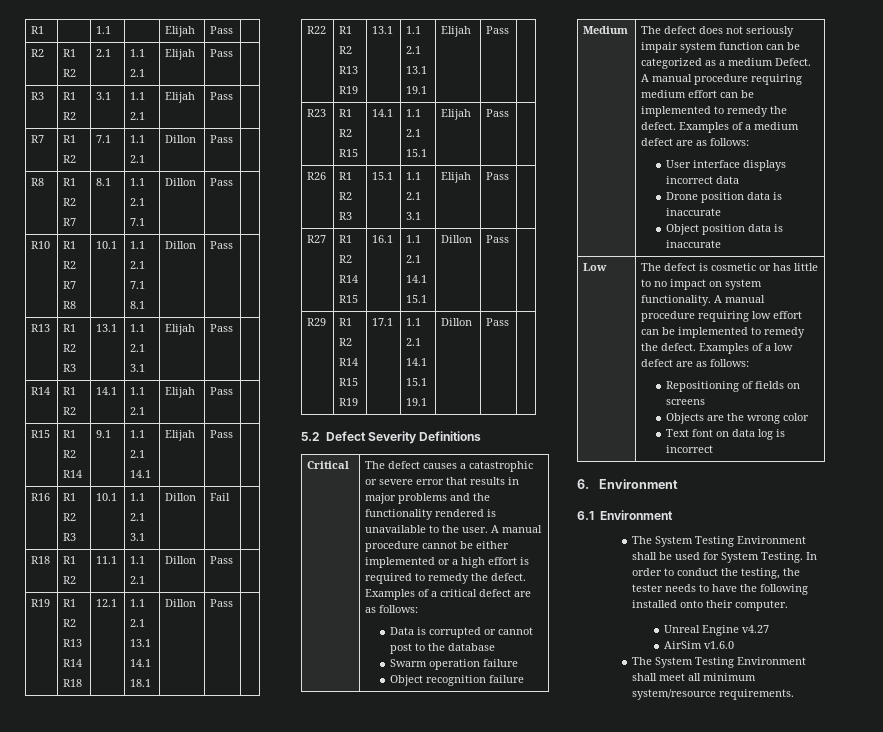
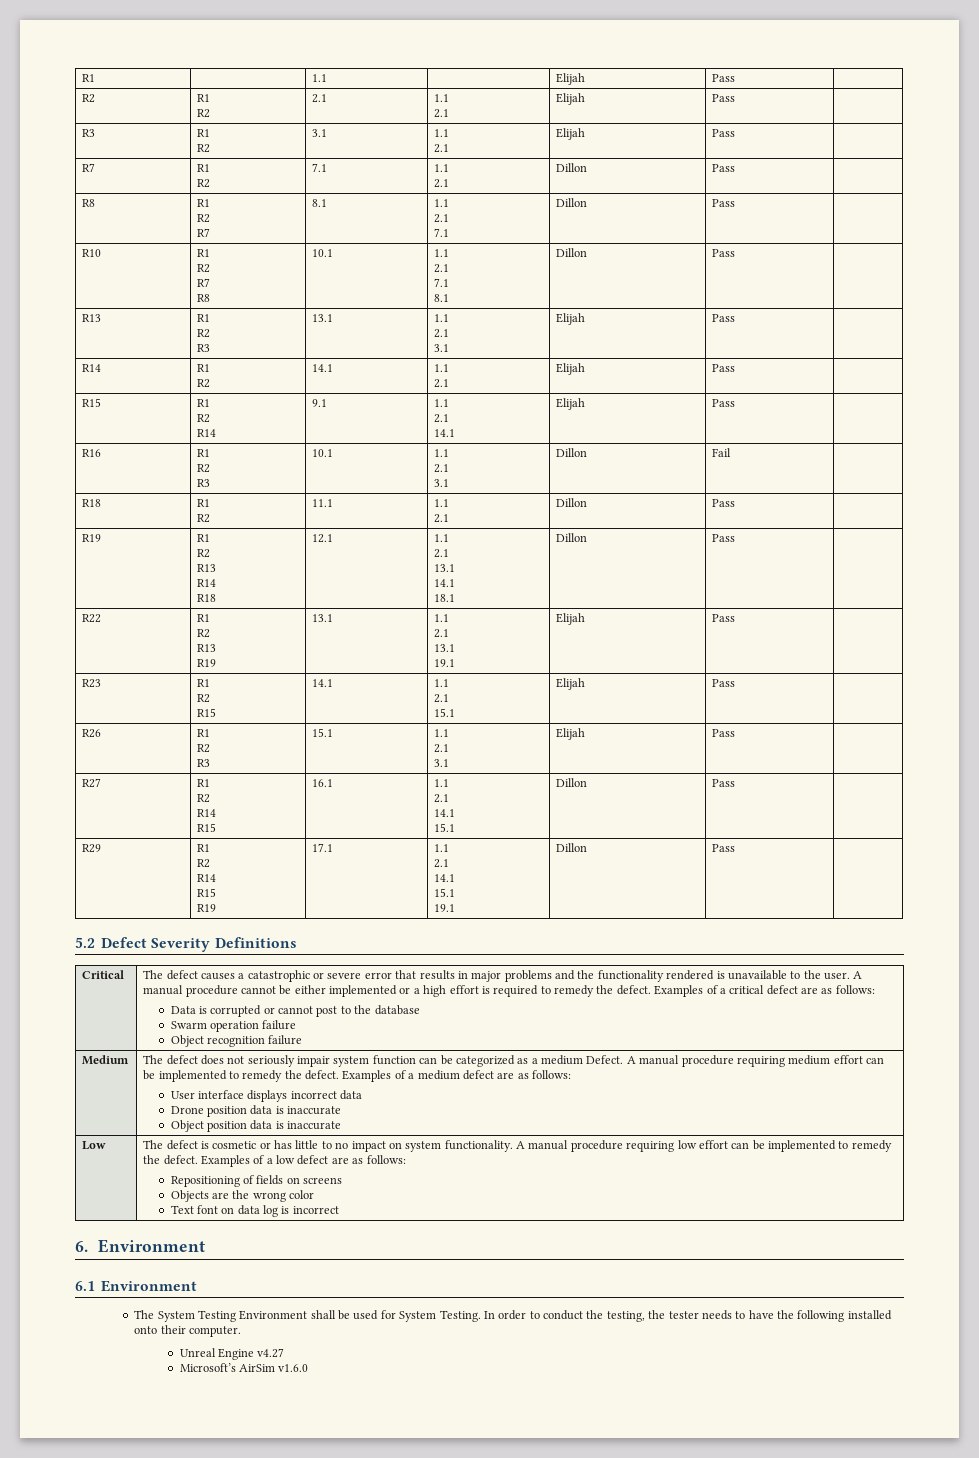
- AirSim v1.6.0
+ Microsoft’s AirSim v1.6.0
- The System Testing Environment shall meet all minimum system/resource requirements.

